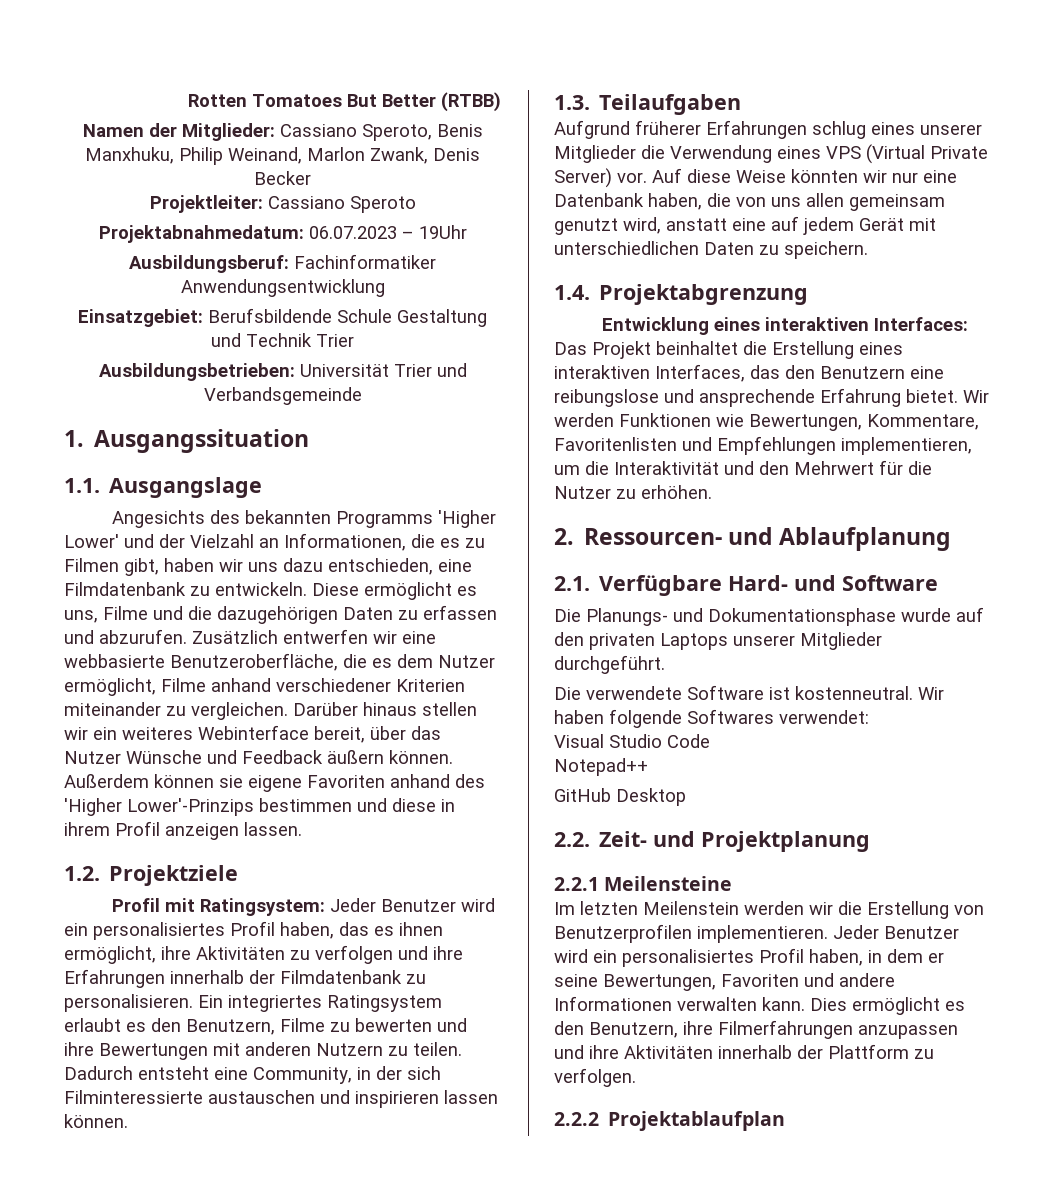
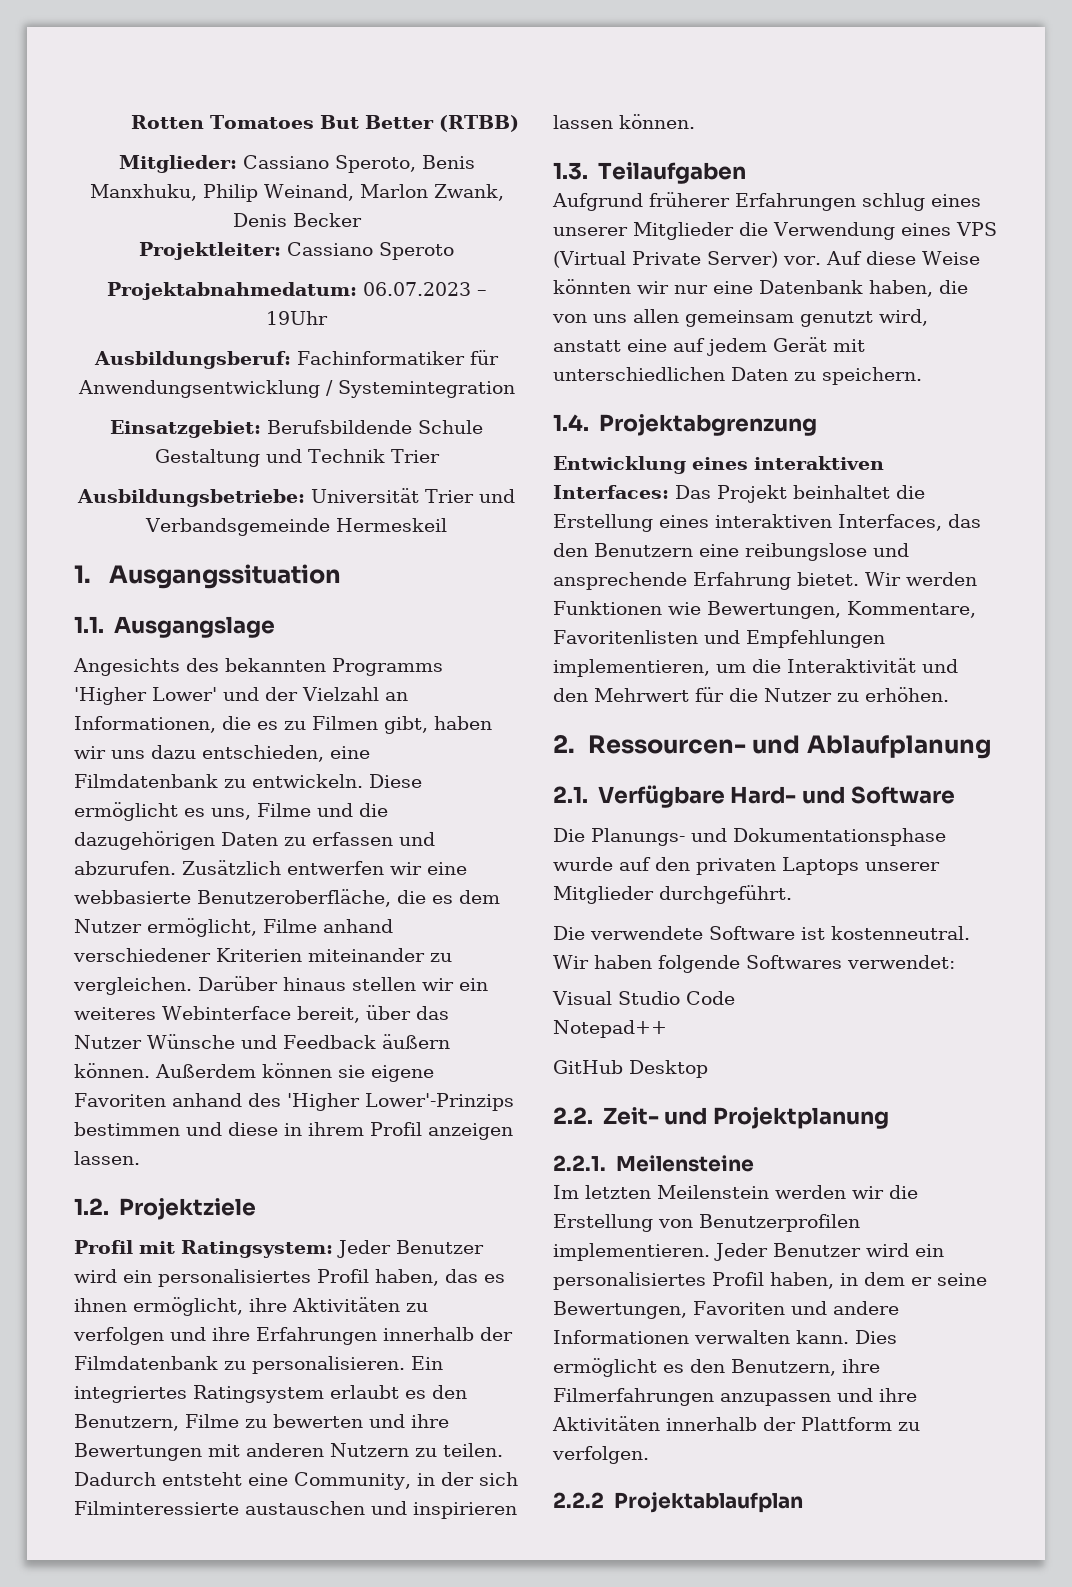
- Namen der Mitglieder: Cassiano Speroto, Benis Manxhuku, Philip Weinand, Marlon Zwank, Denis Becker
+ Mitglieder: Cassiano Speroto, Benis Manxhuku, Philip Weinand, Marlon Zwank, Denis Becker
- Ausbildungsberuf: Fachinformatiker Anwendungsentwicklung
+ Ausbildungsberuf: Fachinformatiker für Anwendungsentwicklung / Systemintegration
- Ausbildungsbetrieben: Universität Trier und Verbandsgemeinde
+ Ausbildungsbetriebe: Universität Trier und Verbandsgemeinde Hermeskeil
- 2.2.1 Meilensteine
+ 2.2.1. Meilensteine

